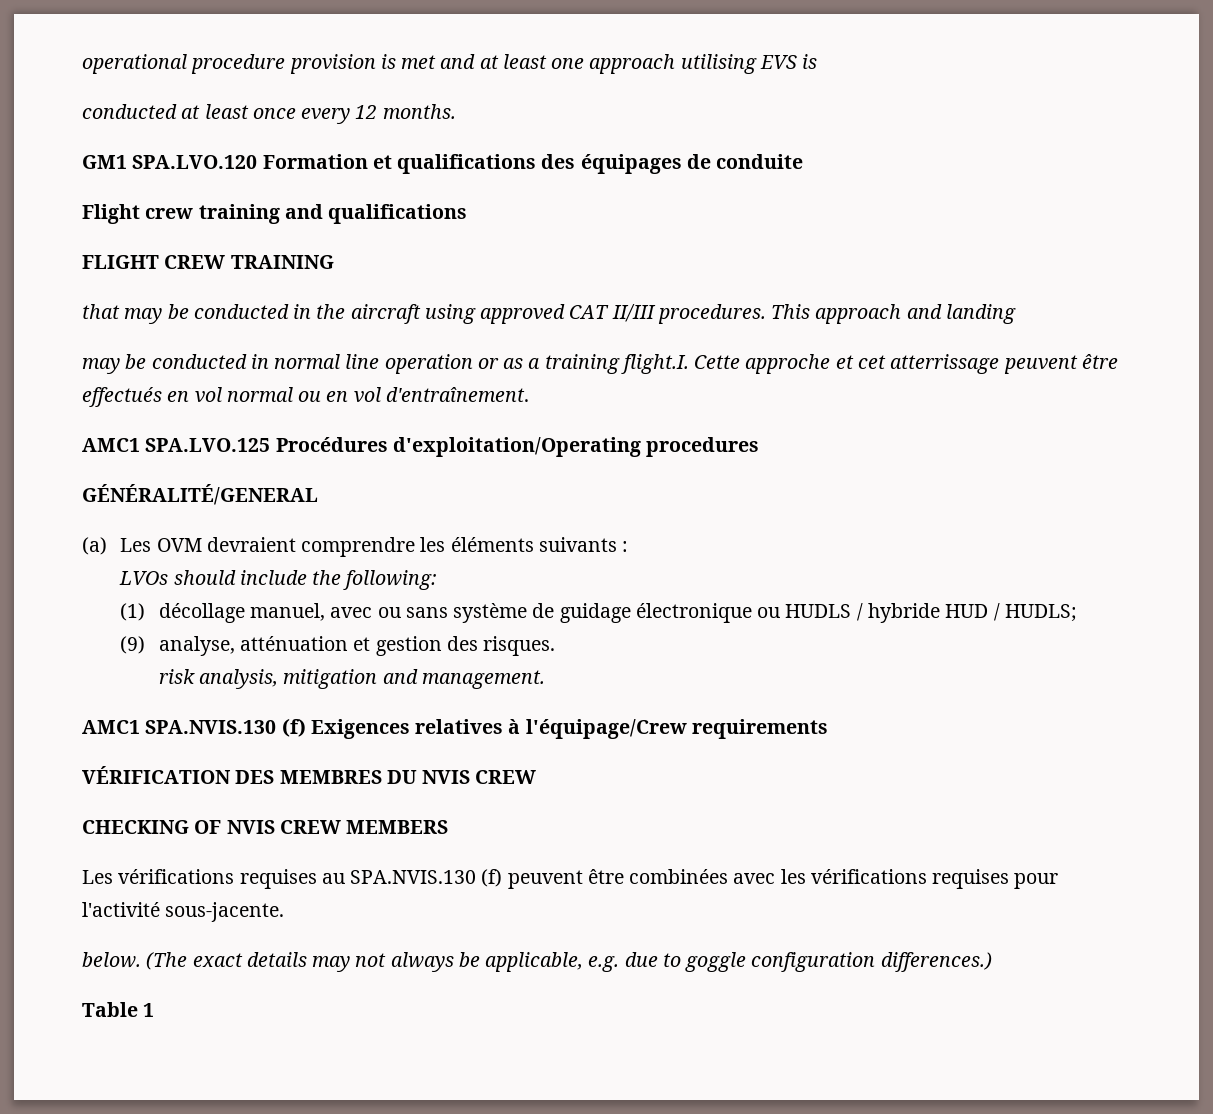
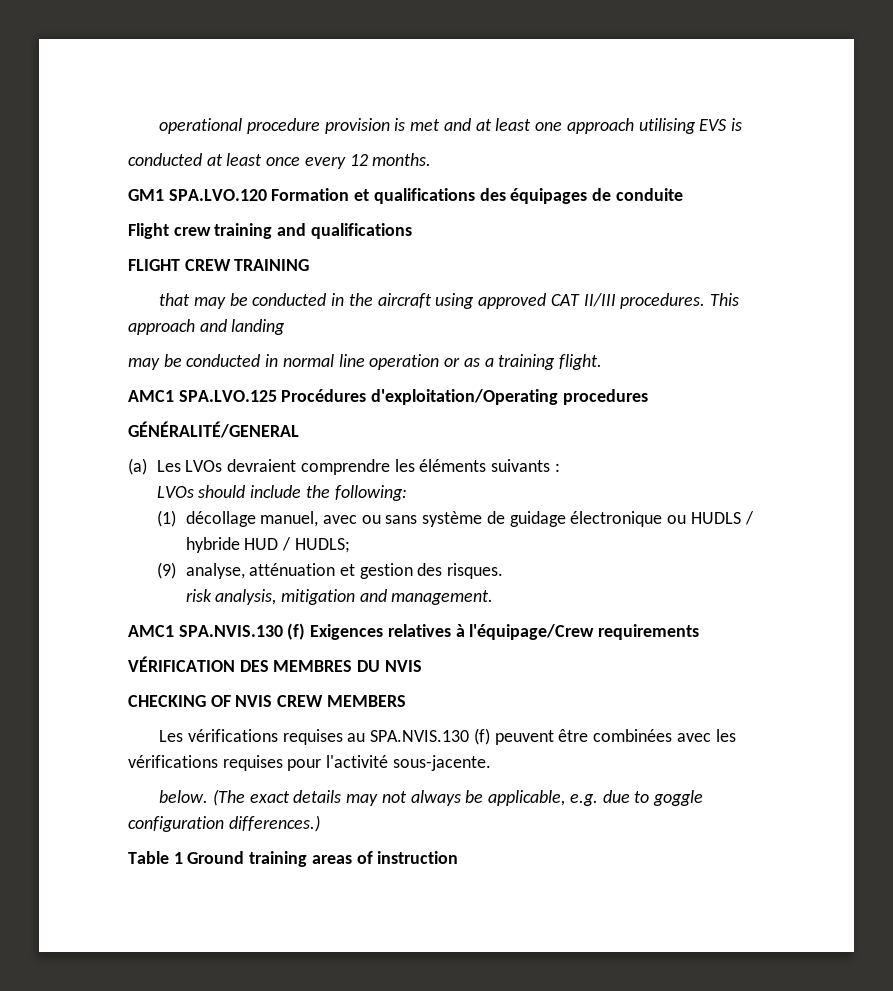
- may be conducted in normal line operation or as a training flight.I. Cette approche et cet atterrissage peuvent être effectués en vol normal ou en vol d'entraînement.
+ may be conducted in normal line operation or as a training flight.
- (a) Les OVM devraient comprendre les éléments suivants :
+ (a) Les LVOs devraient comprendre les éléments suivants :
- VÉRIFICATION DES MEMBRES DU NVIS CREW
+ VÉRIFICATION DES MEMBRES DU NVIS
- Table 1
+ Table 1 Ground training areas of instruction

